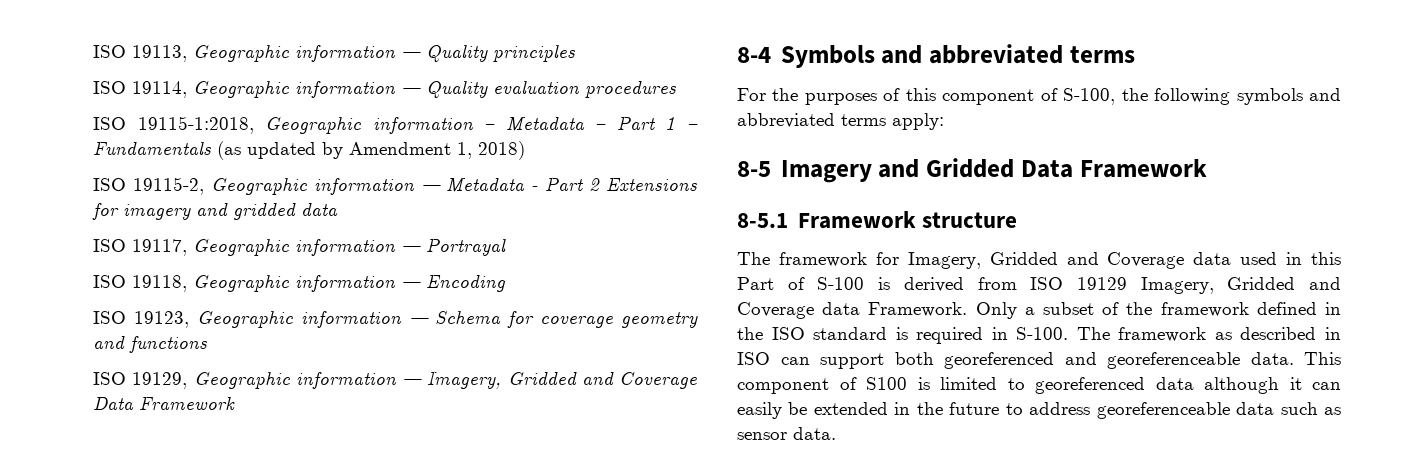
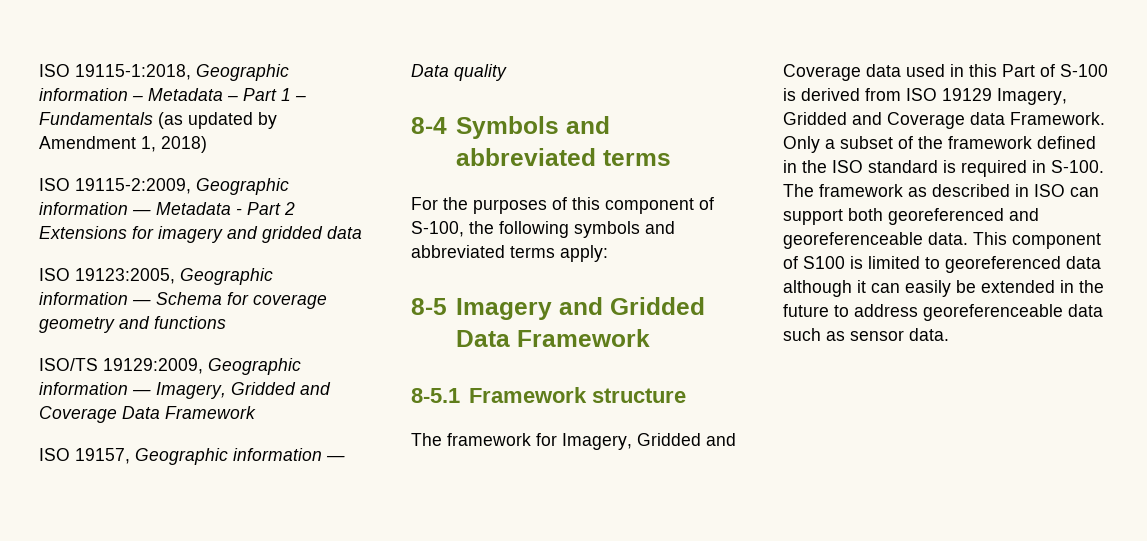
- ISO 19113, Geographic information — Quality principles
- ISO 19114, Geographic information — Quality evaluation procedures
- ISO 19115-2, Geographic information — Metadata - Part 2 Extensions for imagery and gridded data
+ ISO 19115-2:2009, Geographic information — Metadata - Part 2 Extensions for imagery and gridded data
- ISO 19117, Geographic information — Portrayal
- ISO 19118, Geographic information — Encoding
- ISO 19123, Geographic information — Schema for coverage geometry and functions
+ ISO 19123:2005, Geographic information — Schema for coverage geometry and functions
- ISO 19129, Geographic information — Imagery, Gridded and Coverage Data Framework
+ ISO/TS 19129:2009, Geographic information — Imagery, Gridded and Coverage Data Framework
+ ISO 19157, Geographic information — Data quality

